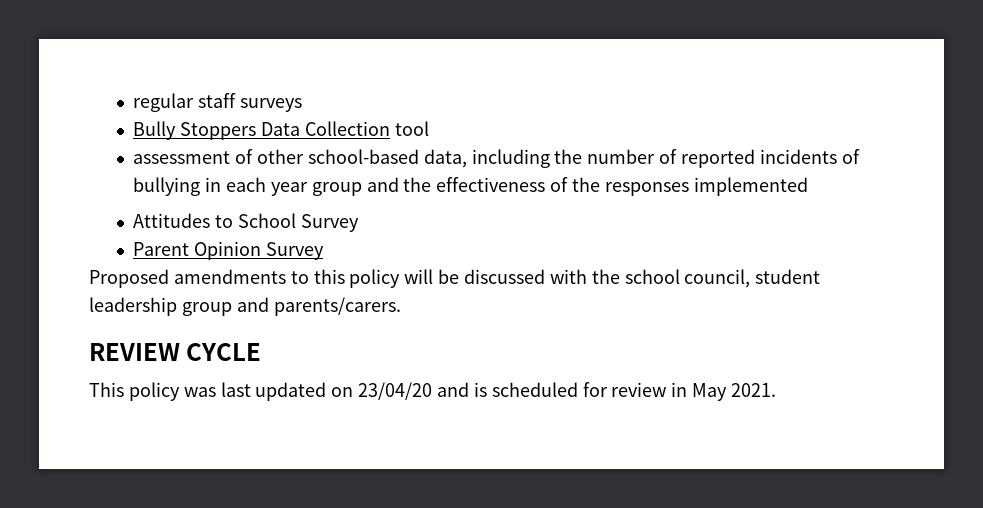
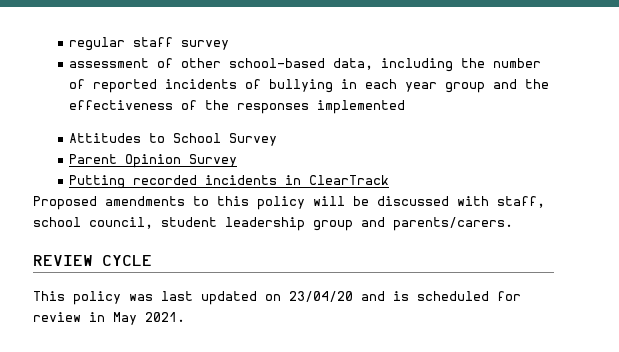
- regular staff surveys
- Bully Stoppers Data Collection tool
+ regular staff survey
+ Putting recorded incidents in ClearTrack
- Proposed amendments to this policy will be discussed with the school council, student leadership group and parents/carers.
+ Proposed amendments to this policy will be discussed with staff, school council, student leadership group and parents/carers.

